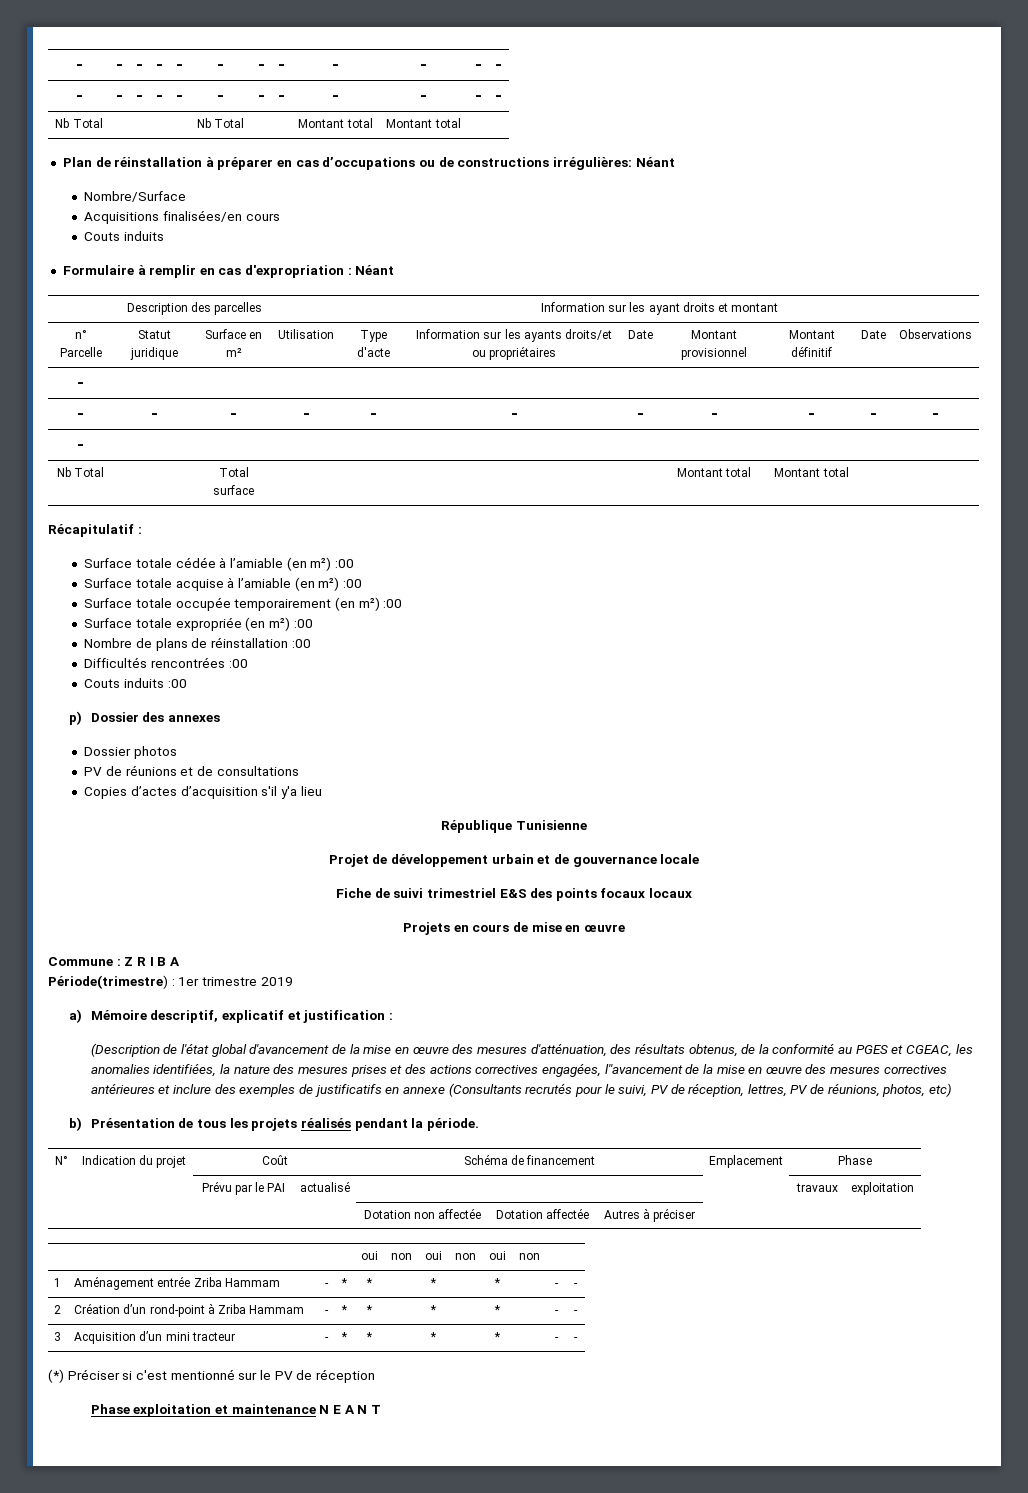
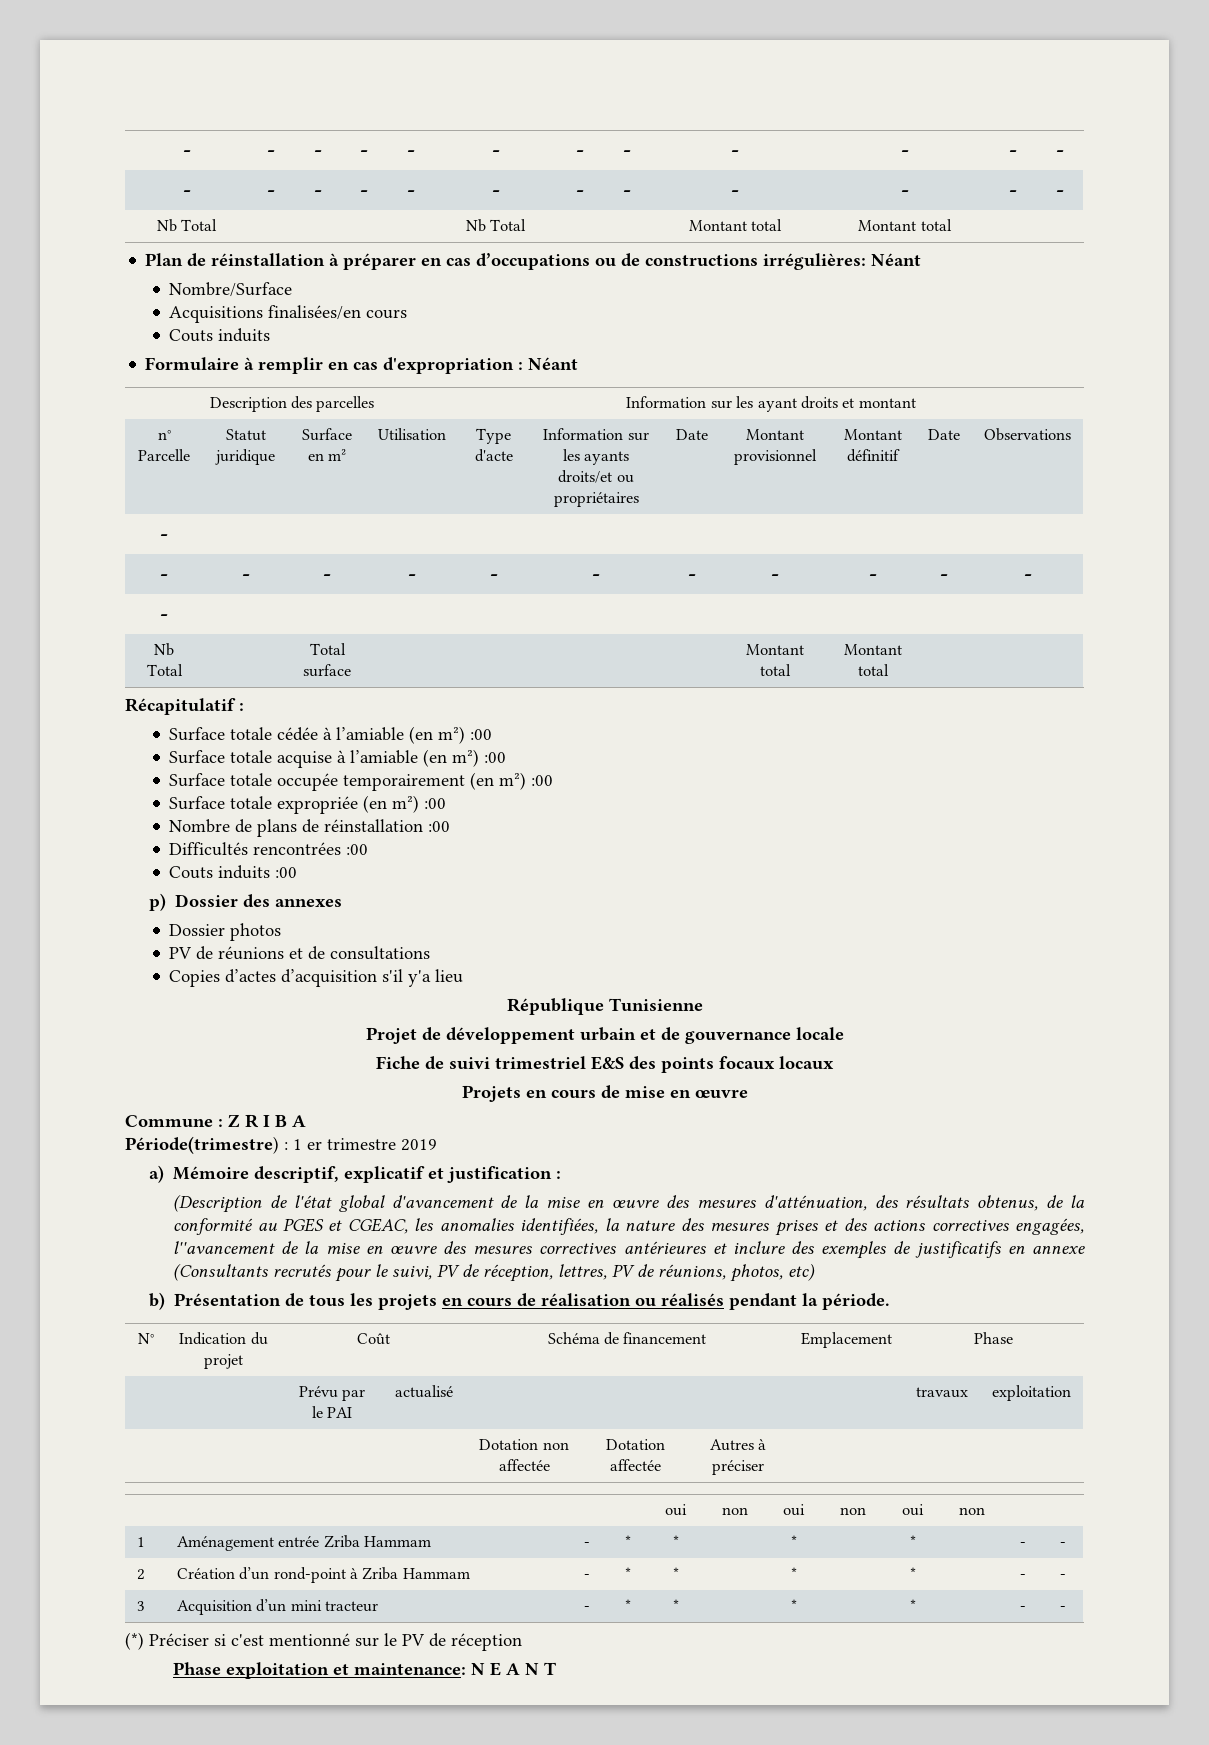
- Période(trimestre) : 1er trimestre 2019
+ Période(trimestre) : 1 er trimestre 2019
- b) Présentation de tous les projets réalisés pendant la période.
+ b) Présentation de tous les projets en cours de réalisation ou réalisés pendant la période.
- Phase exploitation et maintenance N E A N T
+ Phase exploitation et maintenance: N E A N T

